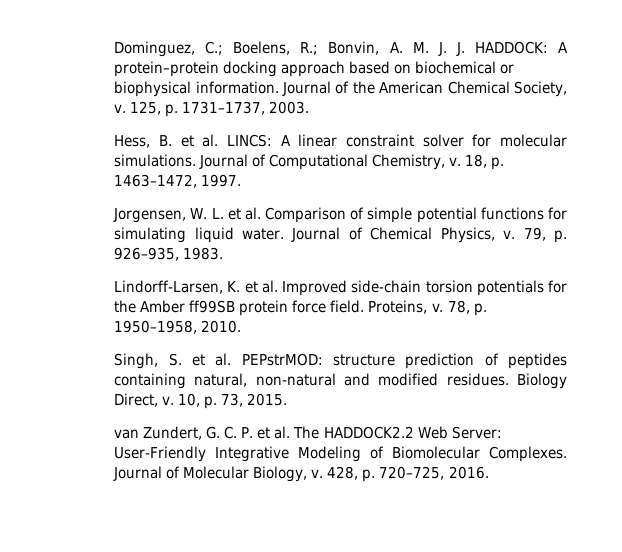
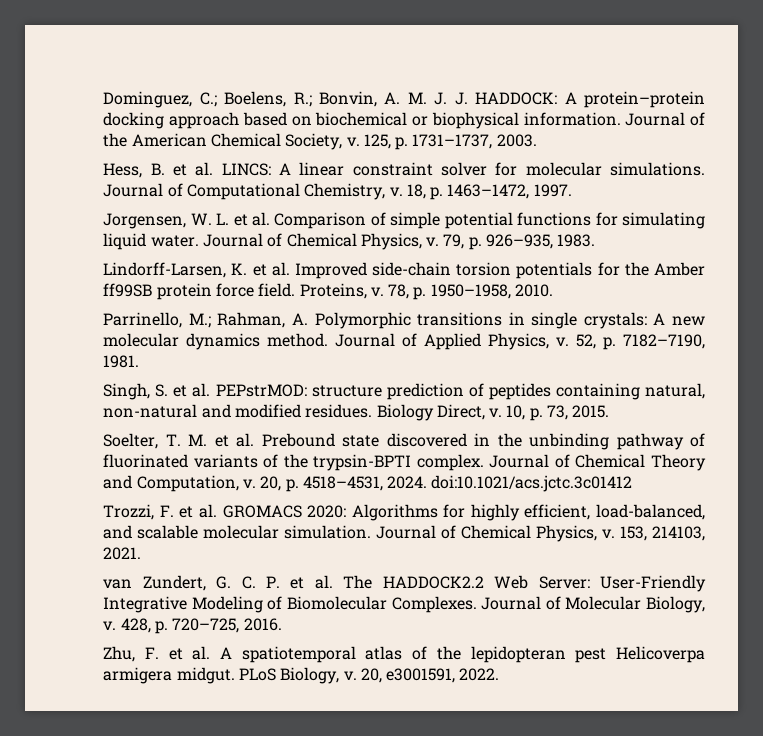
+ Parrinello, M.; Rahman, A. Polymorphic transitions in single crystals: A new molecular dynamics method. Journal of Applied Physics, v. 52, p. 7182–7190, 1981.
+ Soelter, T. M. et al. Prebound state discovered in the unbinding pathway of fluorinated variants of the trypsin-BPTI complex. Journal of Chemical Theory and Computation, v. 20, p. 4518–4531, 2024. doi:10.1021/acs.jctc.3c01412
+ Trozzi, F. et al. GROMACS 2020: Algorithms for highly efficient, load-balanced, and scalable molecular simulation. Journal of Chemical Physics, v. 153, 214103, 2021.
+ Zhu, F. et al. A spatiotemporal atlas of the lepidopteran pest Helicoverpa armigera midgut. PLoS Biology, v. 20, e3001591, 2022.

